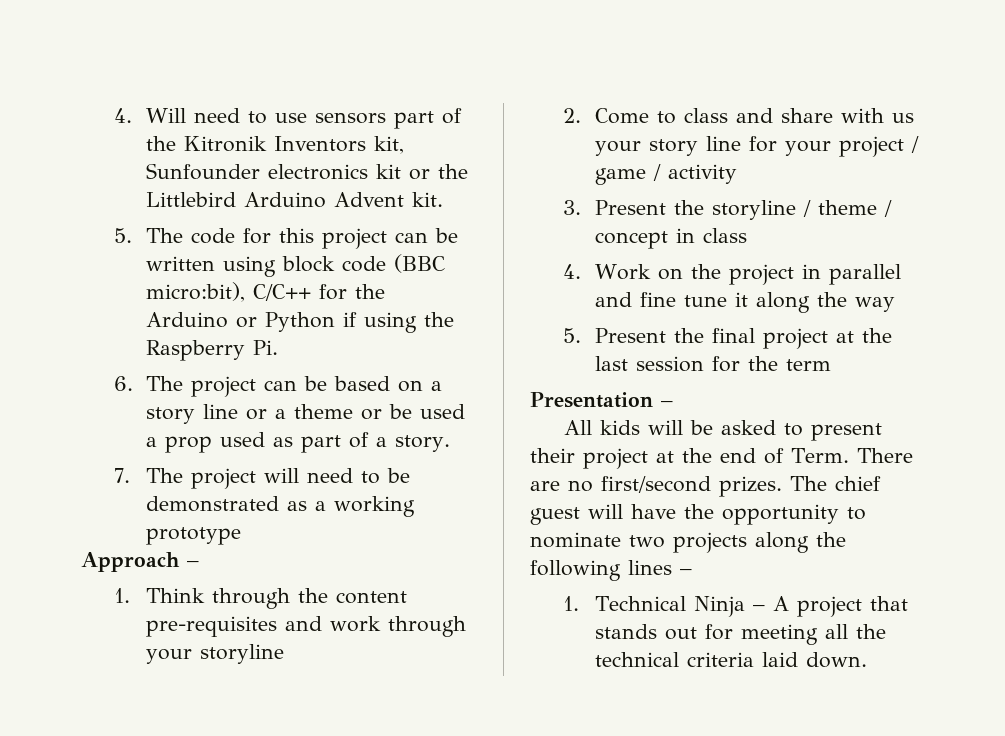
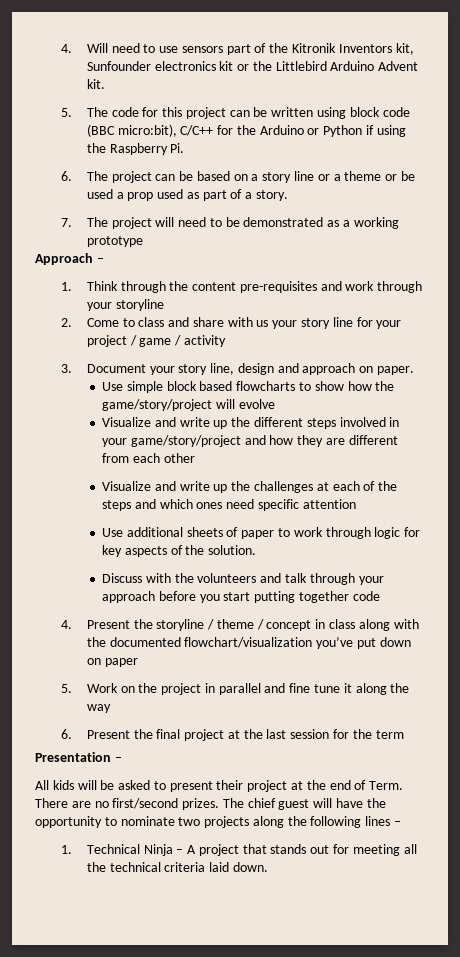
- 3. Present the storyline / theme / concept in class
- 4. Work on the project in parallel and fine tune it along the way
+ 3. Document your story line, design and approach on paper.
+ Use simple block based flowcharts to show how the game/story/project will evolve
+ Visualize and write up the different steps involved in your game/story/project and how they are different from each other
+ Visualize and write up the challenges at each of the steps and which ones need specific attention
+ Use additional sheets of paper to work through logic for key aspects of the solution.
+ Discuss with the volunteers and talk through your approach before you start putting together code
+ 4. Present the storyline / theme / concept in class along with the documented flowchart/visualization you’ve put down on paper
+ 5. Work on the project in parallel and fine tune it along the way
- 5. Present the final project at the last session for the term
+ 6. Present the final project at the last session for the term

